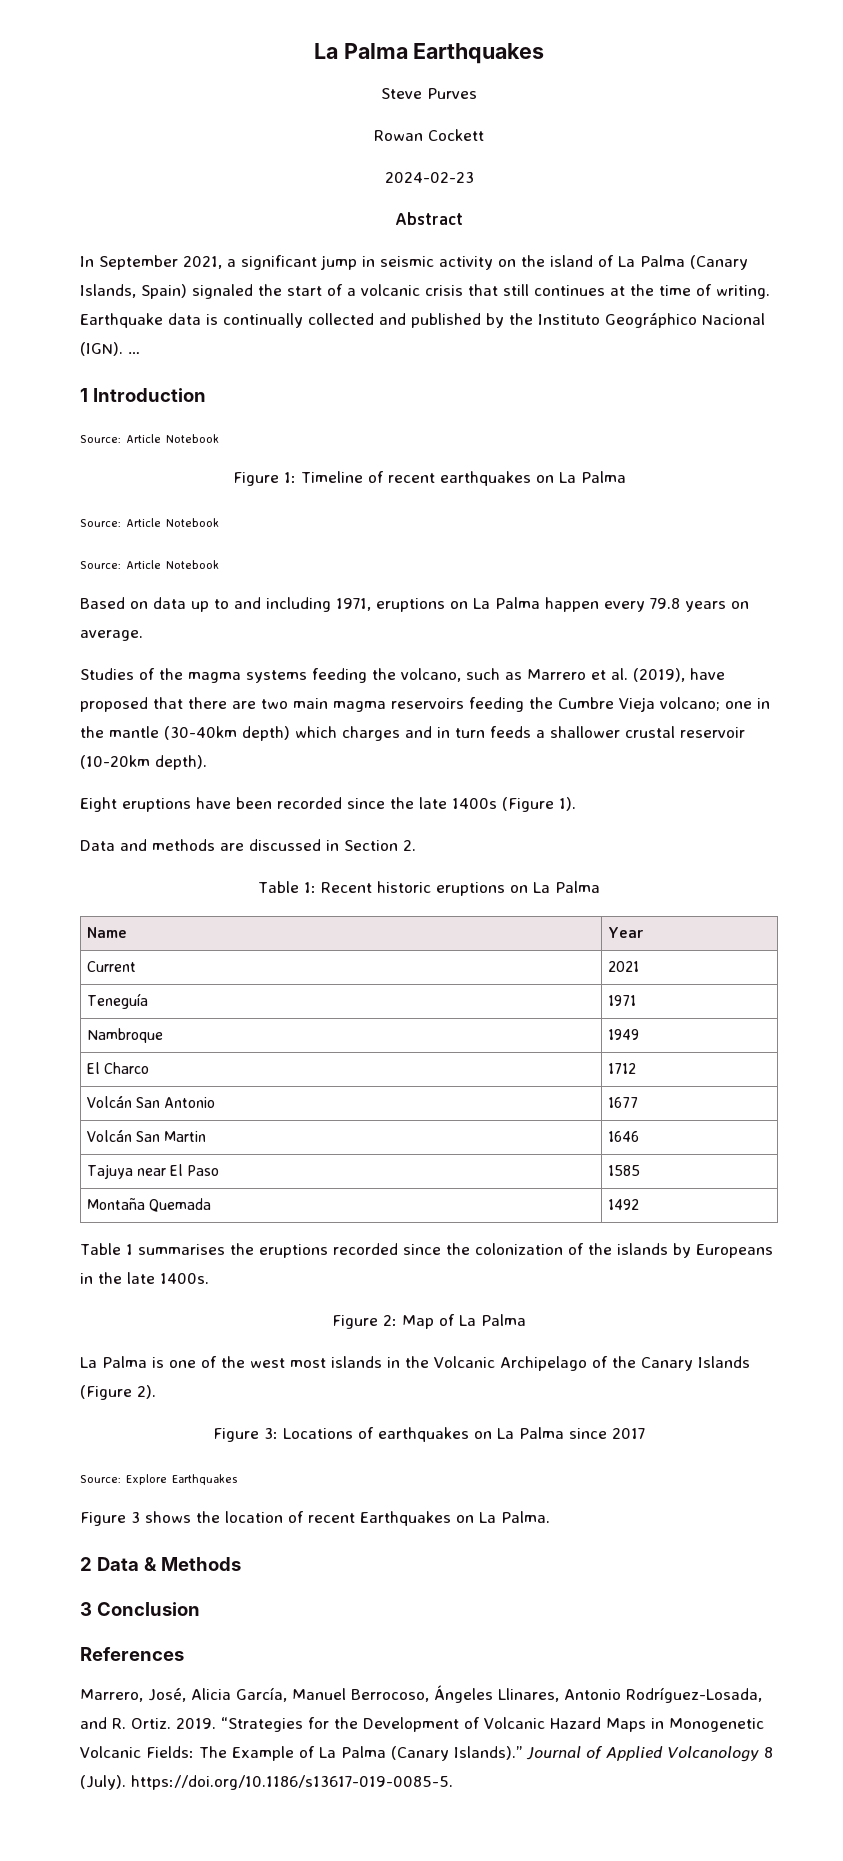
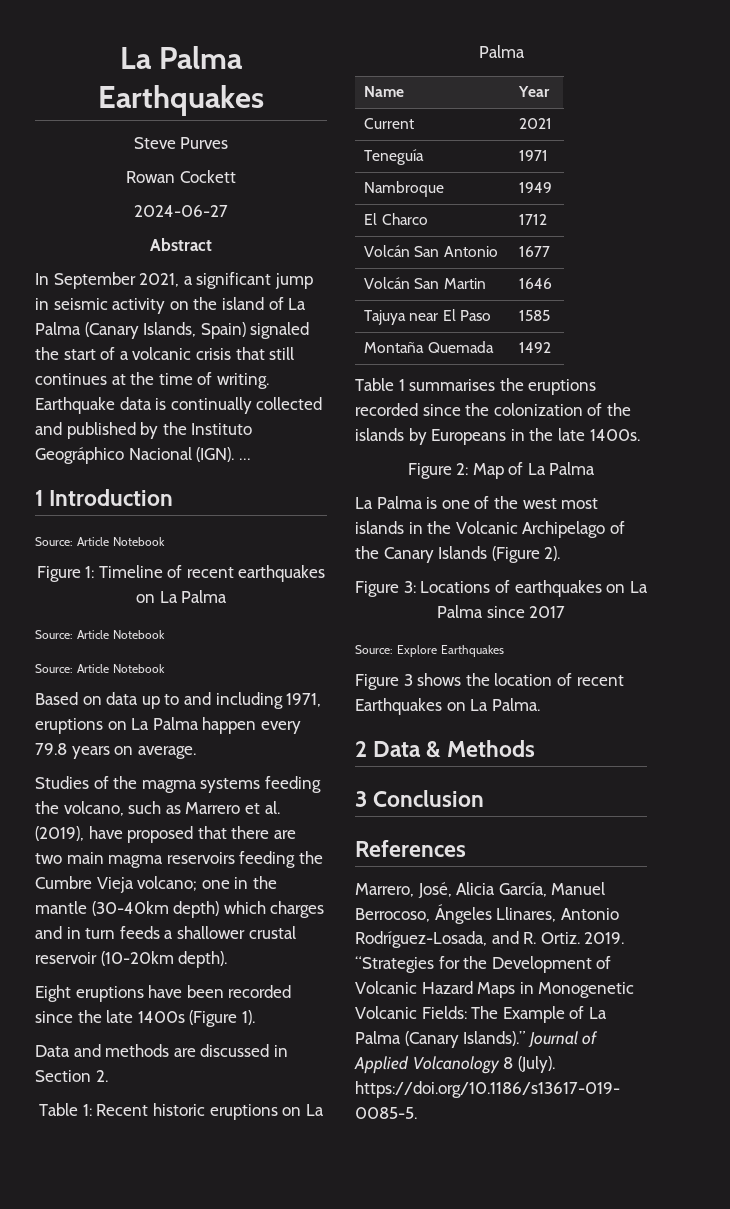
- 2024-02-23
+ 2024-06-27

